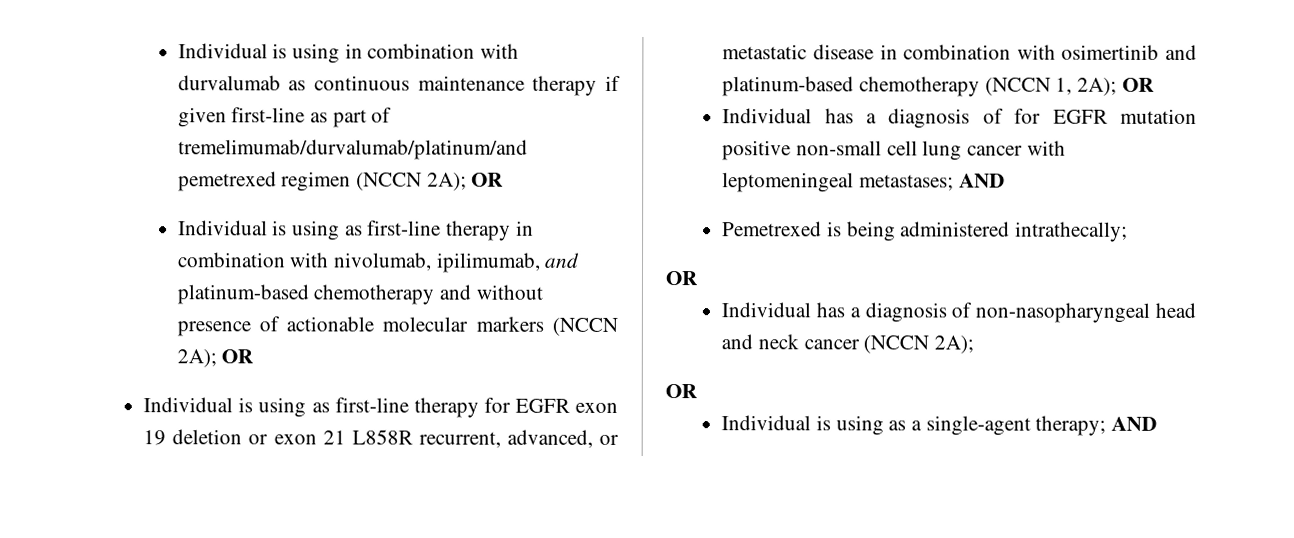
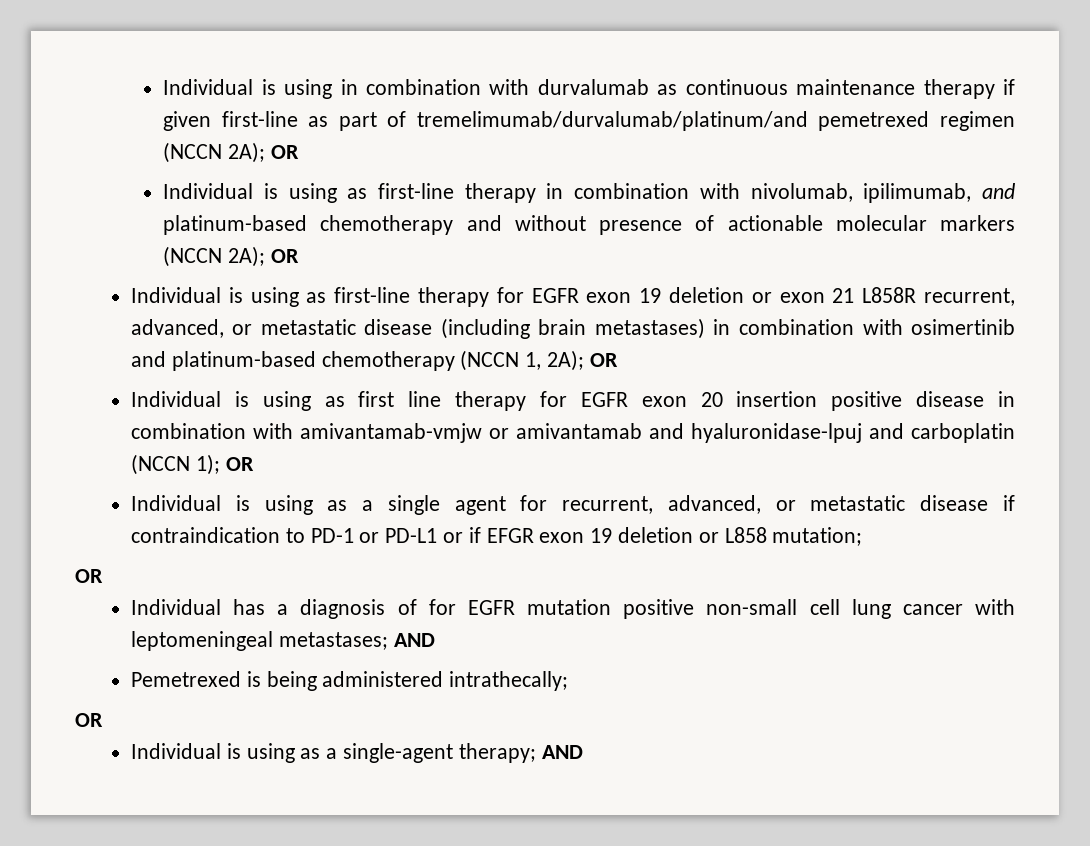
- Individual is using as first-line therapy for EGFR exon 19 deletion or exon 21 L858R recurrent, advanced, or metastatic disease in combination with osimertinib and platinum-based chemotherapy (NCCN 1, 2A); OR
+ Individual is using as first-line therapy for EGFR exon 19 deletion or exon 21 L858R recurrent, advanced, or metastatic disease (including brain metastases) in combination with osimertinib and platinum-based chemotherapy (NCCN 1, 2A); OR
+ Individual is using as first line therapy for EGFR exon 20 insertion positive disease in combination with amivantamab-vmjw or amivantamab and hyaluronidase-lpuj and carboplatin (NCCN 1); OR
+ Individual is using as a single agent for recurrent, advanced, or metastatic disease if contraindication to PD-1 or PD-L1 or if EFGR exon 19 deletion or L858 mutation;
+ OR
- Individual has a diagnosis of non-nasopharyngeal head and neck cancer (NCCN 2A);
- OR

